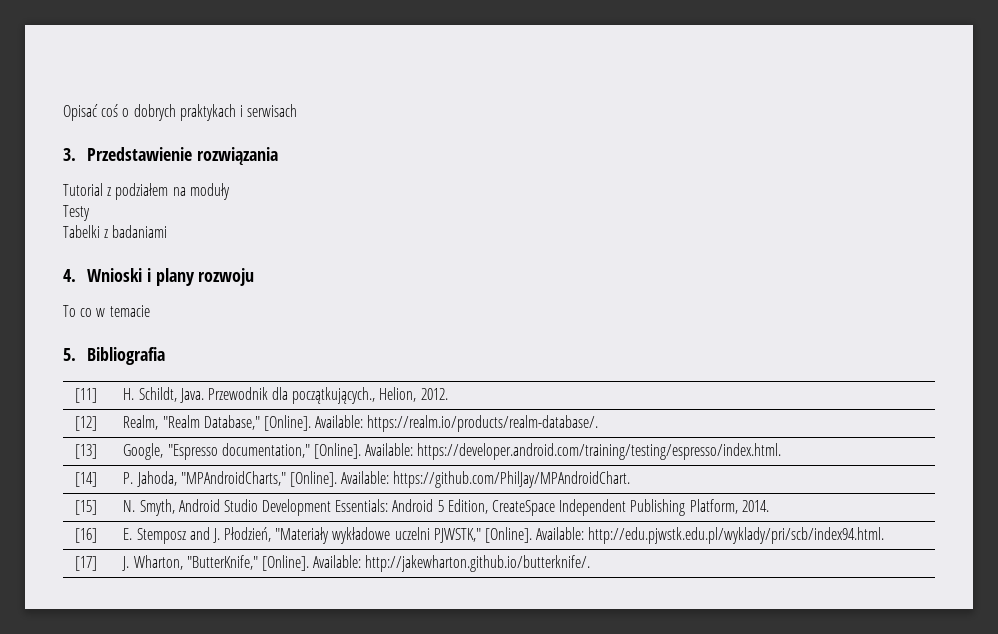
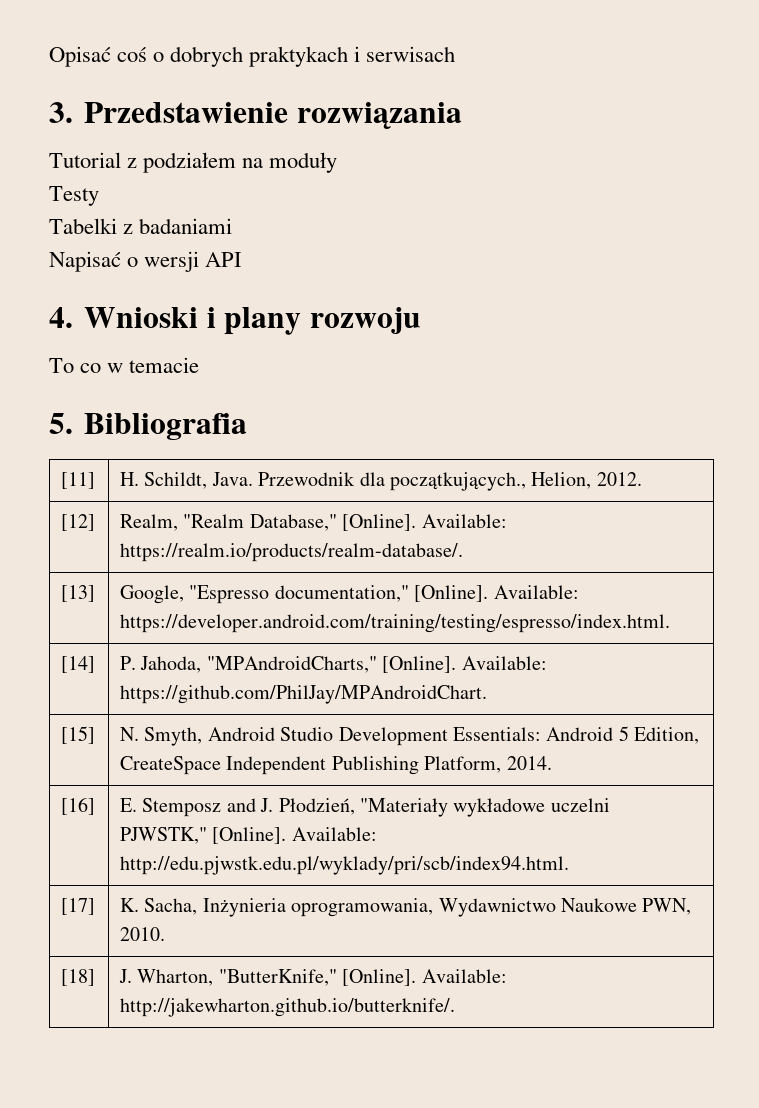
+ Napisać o wersji API
- [17] | J. Wharton, "ButterKnife," [Online]. Available: http://jakewharton.github.io/butterknife/.
+ [17] | K. Sacha, Inżynieria oprogramowania, Wydawnictwo Naukowe PWN, 2010.
+ [18] | J. Wharton, "ButterKnife," [Online]. Available: http://jakewharton.github.io/butterknife/.

